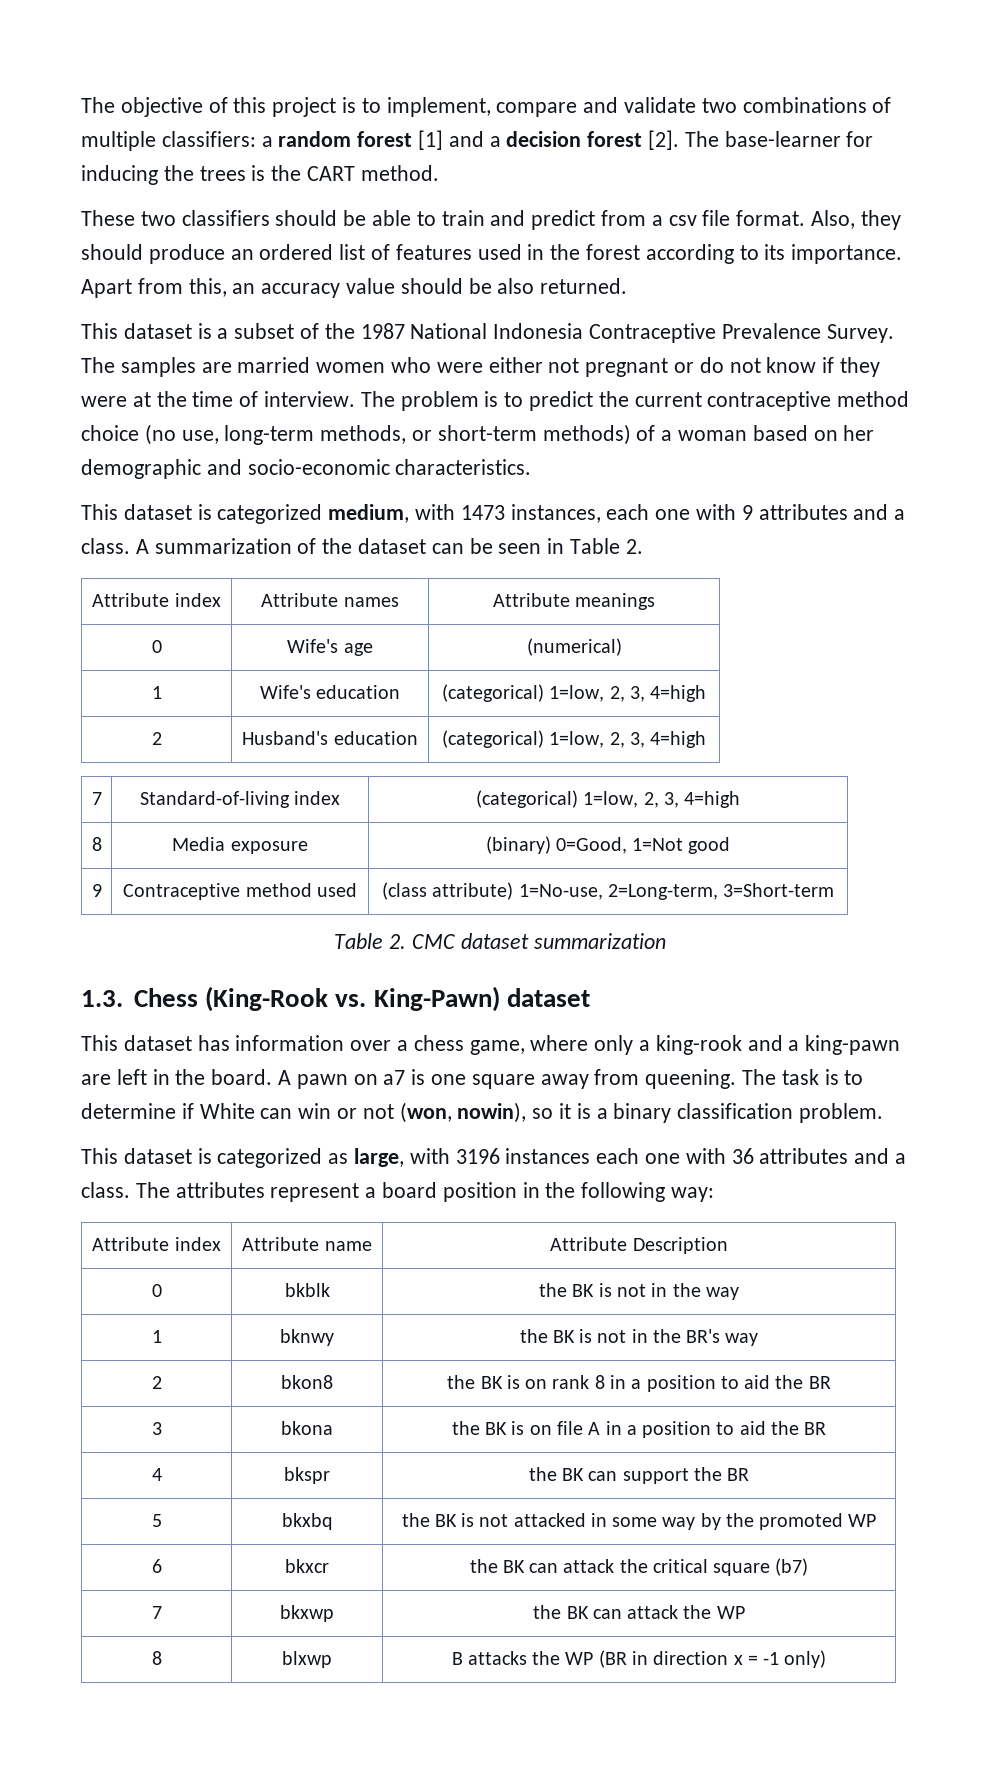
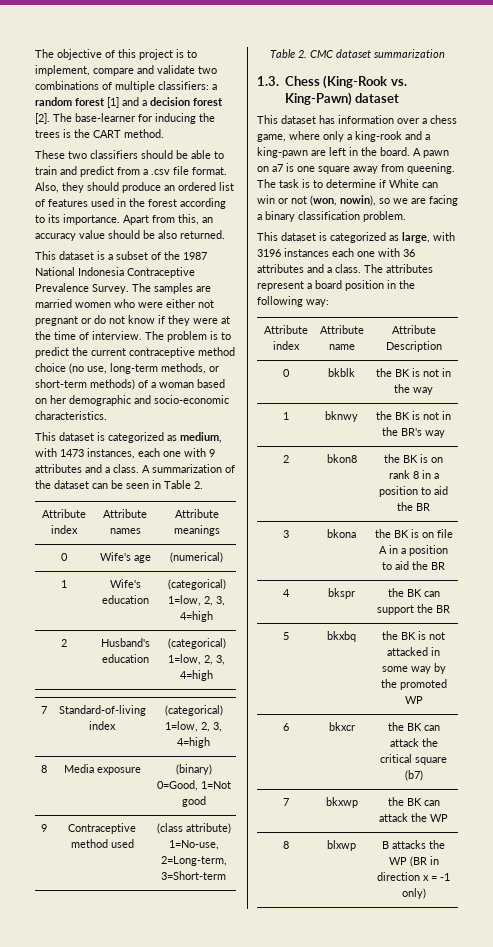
- These two classifiers should be able to train and predict from a csv file format.
+ These two classifiers should be able to train and predict from a .csv file format.
- This dataset is categorized medium, with 1473 instances, each one with 9 attributes and a class.
+ This dataset is categorized as medium, with 1473 instances, each one with 9 attributes and a class.
- The task is to determine if White can win or not (won, nowin), so it is a binary classification problem.
+ The task is to determine if White can win or not (won, nowin), so we are facing a binary classification problem.

